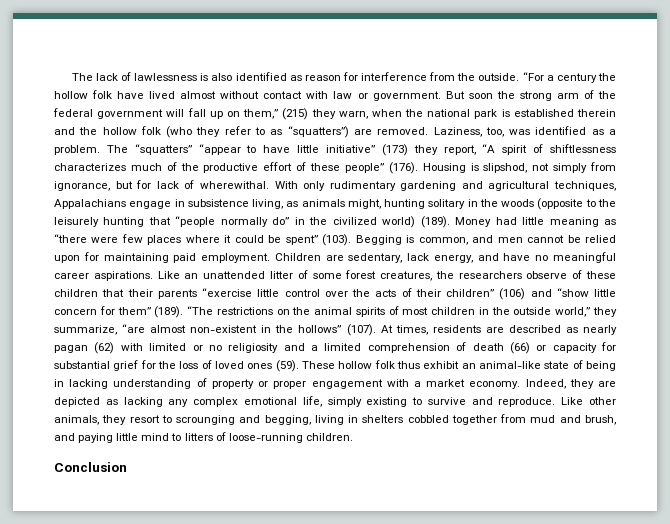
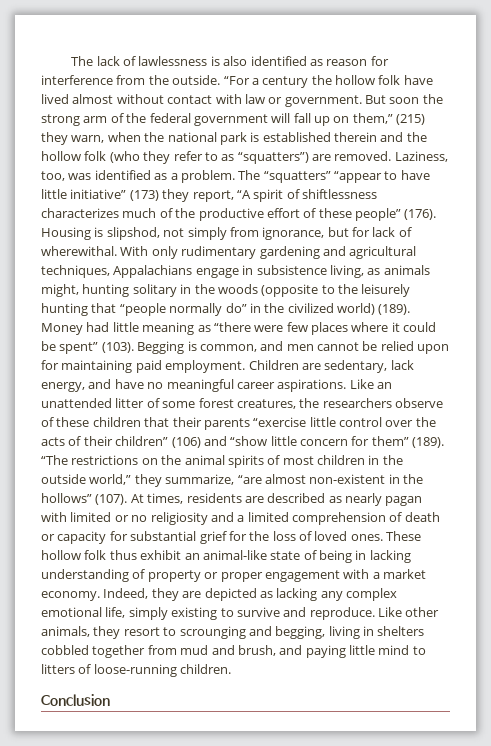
- At times, residents are described as nearly pagan (62) with limited or no religiosity and a limited comprehension of death (66) or capacity for substantial grief for the loss of loved ones (59).
+ At times, residents are described as nearly pagan with limited or no religiosity and a limited comprehension of death or capacity for substantial grief for the loss of loved ones.

